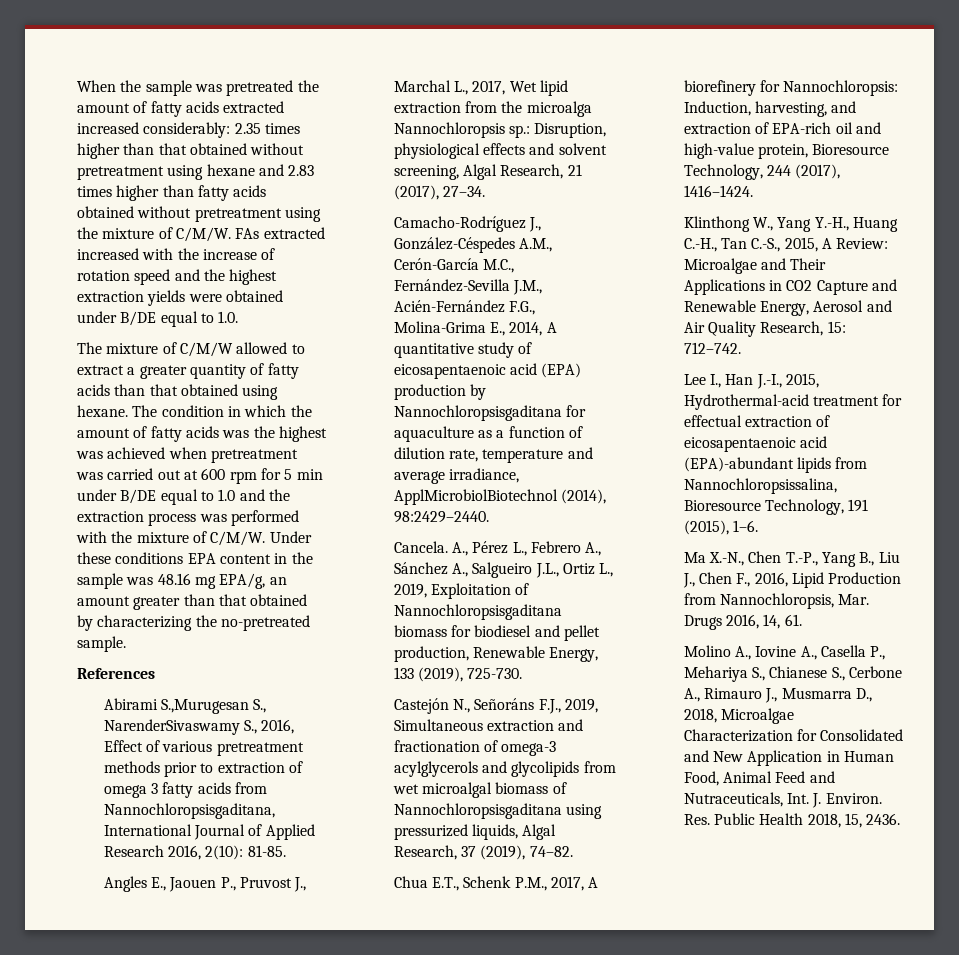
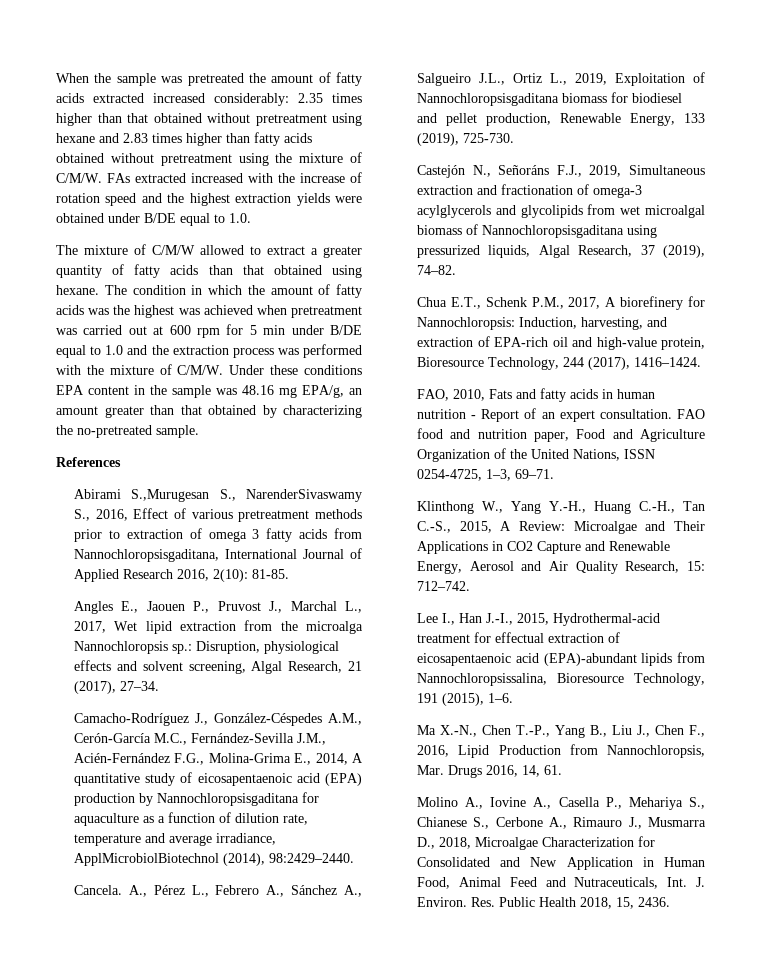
+ FAO, 2010, Fats and fatty acids in human nutrition - Report of an expert consultation. FAO food and nutrition paper, Food and Agriculture Organization of the United Nations, ISSN 0254-4725, 1–3, 69–71.

